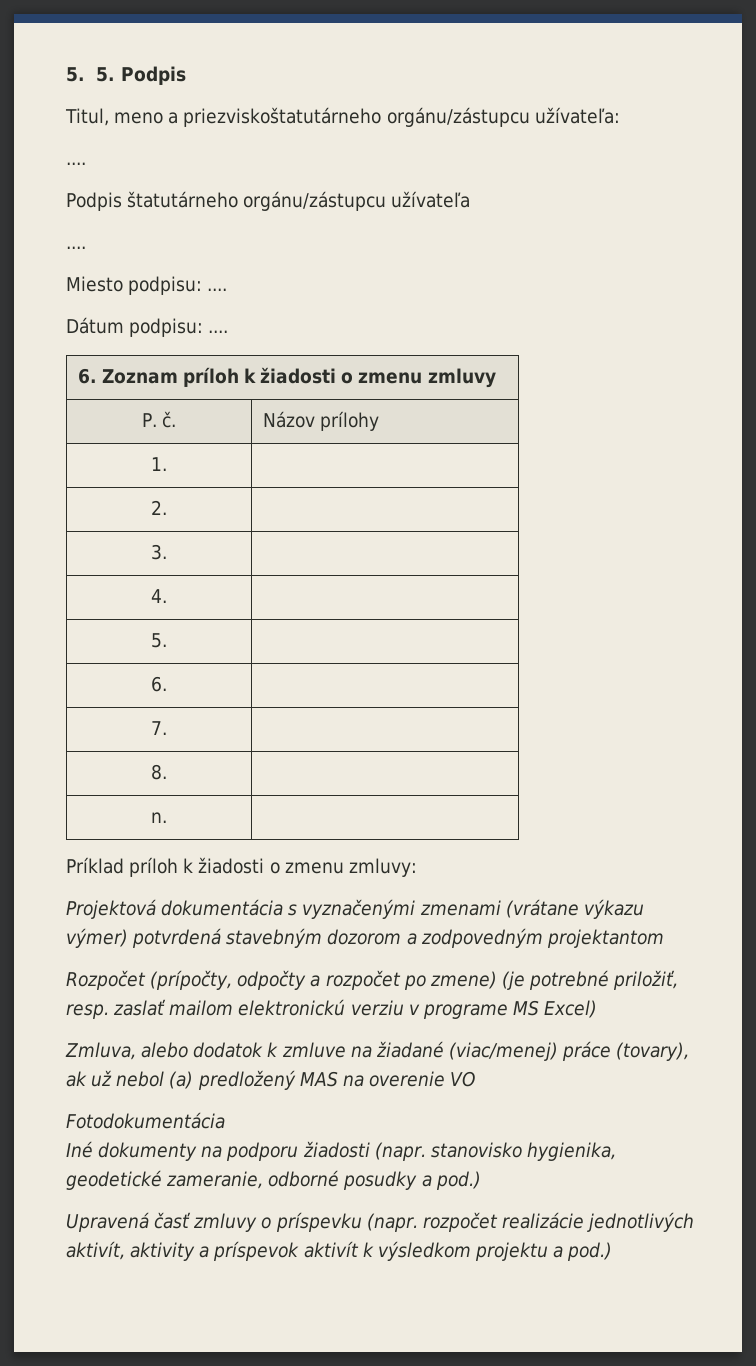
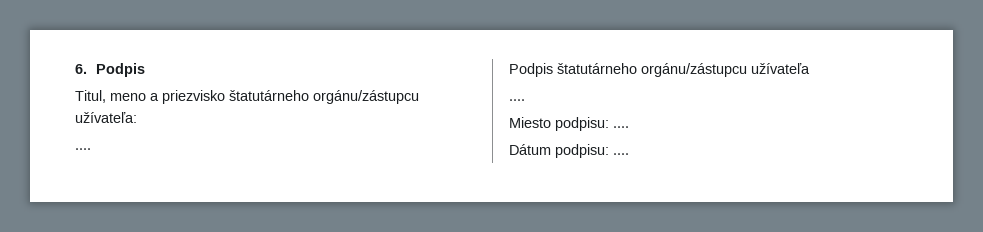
- 5. 5. Podpis
+ 6. Podpis
- Titul, meno a priezviskoštatutárneho orgánu/zástupcu užívateľa:
+ Titul, meno a priezvisko štatutárneho orgánu/zástupcu užívateľa:
- 6. Zoznam príloh k žiadosti o zmenu zmluvy
- P. č. | Názov prílohy
- 1. |
- 2. |
- 3. |
- 4. |
- 5. |
- 6. |
- 7. |
- 8. |
- n. |
- Príklad príloh k žiadosti o zmenu zmluvy:
- Projektová dokumentácia s vyznačenými zmenami (vrátane výkazu výmer) potvrdená stavebným dozorom a zodpovedným projektantom
- Rozpočet (prípočty, odpočty a rozpočet po zmene) (je potrebné priložiť, resp. zaslať mailom elektronickú verziu v programe MS Excel)
- Zmluva, alebo dodatok k zmluve na žiadané (viac/menej) práce (tovary), ak už nebol (a) predložený MAS na overenie VO
- Fotodokumentácia
- Iné dokumenty na podporu žiadosti (napr. stanovisko hygienika, geodetické zameranie, odborné posudky a pod.)
- Upravená časť zmluvy o príspevku (napr. rozpočet realizácie jednotlivých aktivít, aktivity a príspevok aktivít k výsledkom projektu a pod.)

